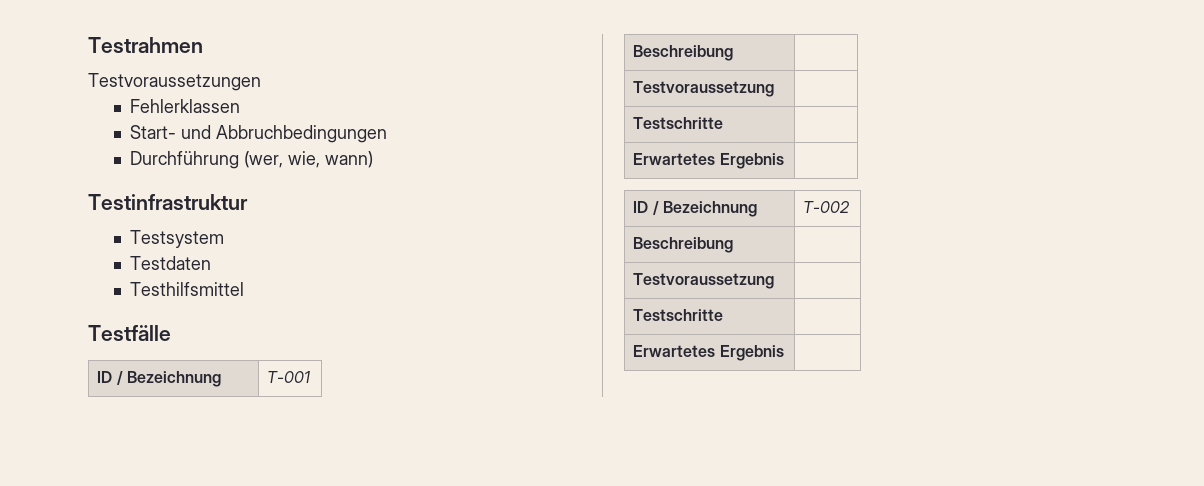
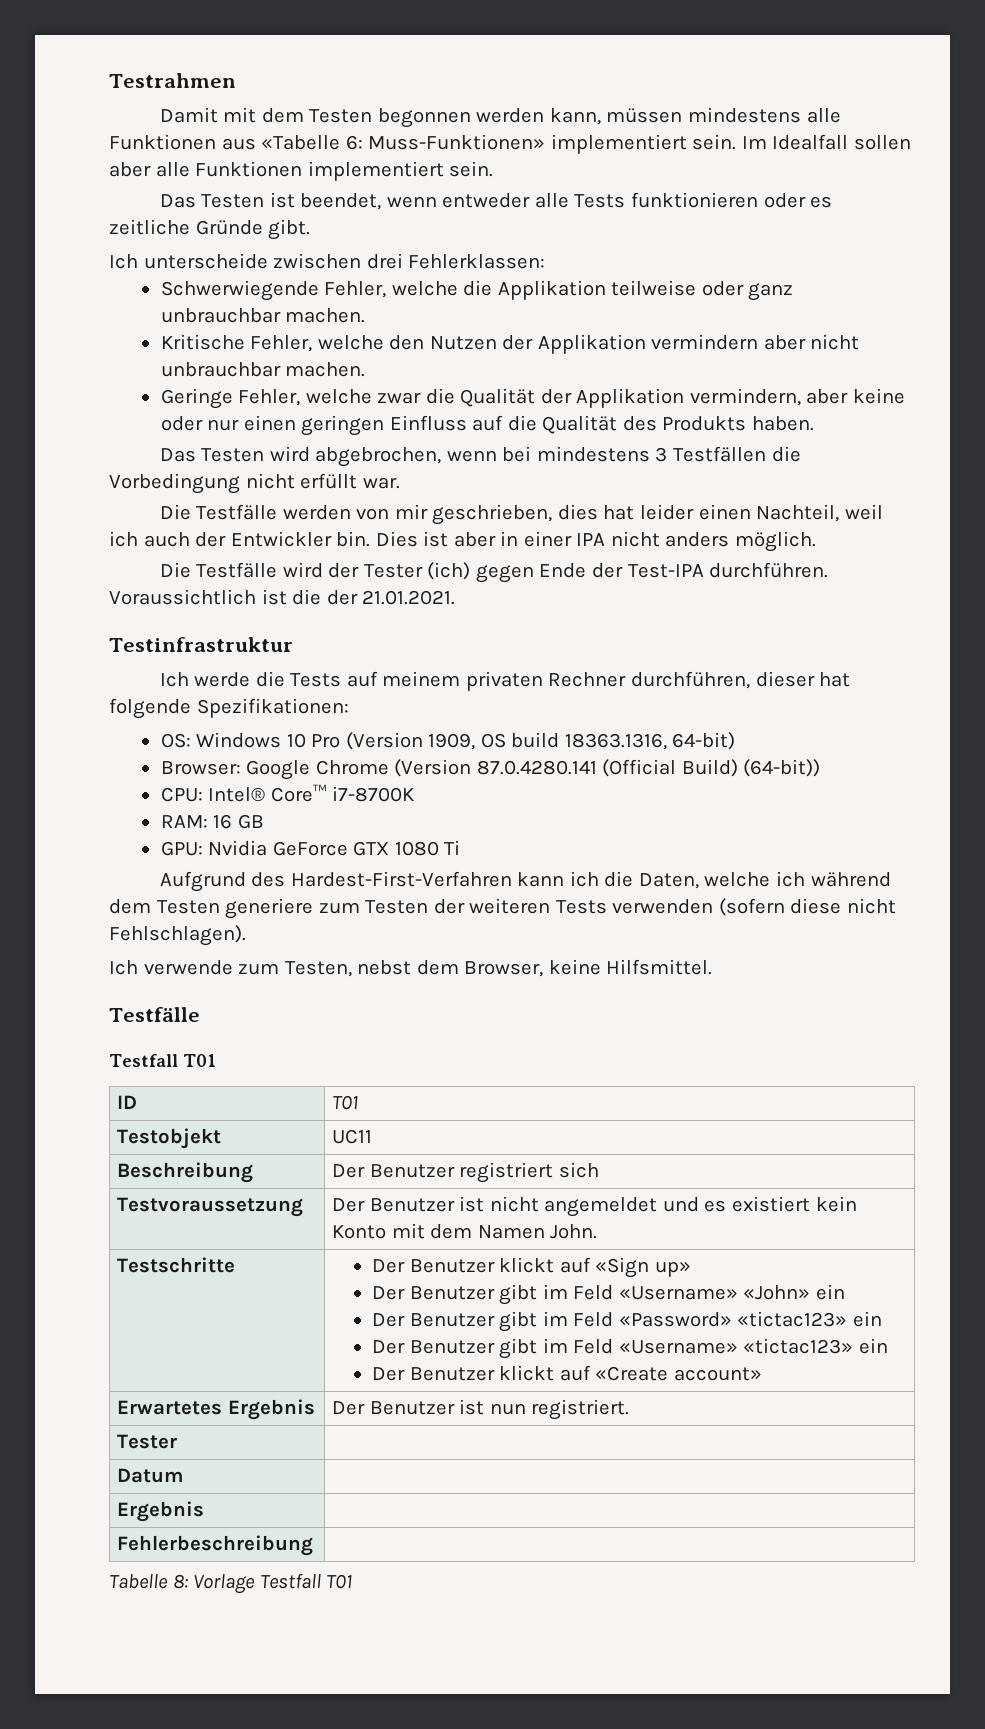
- Testvoraussetzungen
- Fehlerklassen
- Start- und Abbruchbedingungen
- Durchführung (wer, wie, wann)
+ Damit mit dem Testen begonnen werden kann, müssen mindestens alle Funktionen aus «Tabelle 6: Muss-Funktionen» implementiert sein. Im Idealfall sollen aber alle Funktionen implementiert sein.
+ Das Testen ist beendet, wenn entweder alle Tests funktionieren oder es zeitliche Gründe gibt.
+ Ich unterscheide zwischen drei Fehlerklassen:
+ Schwerwiegende Fehler, welche die Applikation teilweise oder ganz unbrauchbar machen.
+ Kritische Fehler, welche den Nutzen der Applikation vermindern aber nicht unbrauchbar machen.
+ Geringe Fehler, welche zwar die Qualität der Applikation vermindern, aber keine oder nur einen geringen Einfluss auf die Qualität des Produkts haben.
+ Das Testen wird abgebrochen, wenn bei mindestens 3 Testfällen die Vorbedingung nicht erfüllt war.
+ Die Testfälle werden von mir geschrieben, dies hat leider einen Nachteil, weil ich auch der Entwickler bin. Dies ist aber in einer IPA nicht anders möglich.
+ Die Testfälle wird der Tester (ich) gegen Ende der Test-IPA durchführen. Voraussichtlich ist die der 21.01.2021.
  Testinfrastruktur
- Testsystem
- Testdaten
- Testhilfsmittel
+ Ich werde die Tests auf meinem privaten Rechner durchführen, dieser hat folgende Spezifikationen:
+ OS: Windows 10 Pro (Version 1909, OS build 18363.1316, 64-bit)
+ Browser: Google Chrome (Version 87.0.4280.141 (Official Build) (64-bit))
+ CPU: Intel® Core™ i7-8700K
+ RAM: 16 GB
+ GPU: Nvidia GeForce GTX 1080 Ti
+ Aufgrund des Hardest-First-Verfahren kann ich die Daten, welche ich während dem Testen generiere zum Testen der weiteren Tests verwenden (sofern diese nicht Fehlschlagen).
+ Ich verwende zum Testen, nebst dem Browser, keine Hilfsmittel.
  Testfälle
- ID / Bezeichnung | T-001
- Beschreibung |
- Testvoraussetzung |
- Testschritte |
- Erwartetes Ergebnis |
- ID / Bezeichnung | T-002
- Beschreibung |
- Testvoraussetzung |
- Testschritte |
- Erwartetes Ergebnis |
+ Testfall T01
+ ID | T01
+ Testobjekt | UC11
+ Beschreibung | Der Benutzer registriert sich
+ Testvoraussetzung | Der Benutzer ist nicht angemeldet und es existiert kein Konto mit dem Namen John.
+ Testschritte | Der Benutzer klickt auf «Sign up»
+ Der Benutzer gibt im Feld «Username» «John» ein
+ Der Benutzer gibt im Feld «Password» «tictac123» ein
+ Der Benutzer gibt im Feld «Username» «tictac123» ein
+ Der Benutzer klickt auf «Create account»
+ Erwartetes Ergebnis | Der Benutzer ist nun registriert.
+ Tester |
+ Datum |
+ Ergebnis |
+ Fehlerbeschreibung |
+ Tabelle 8: Vorlage Testfall T01

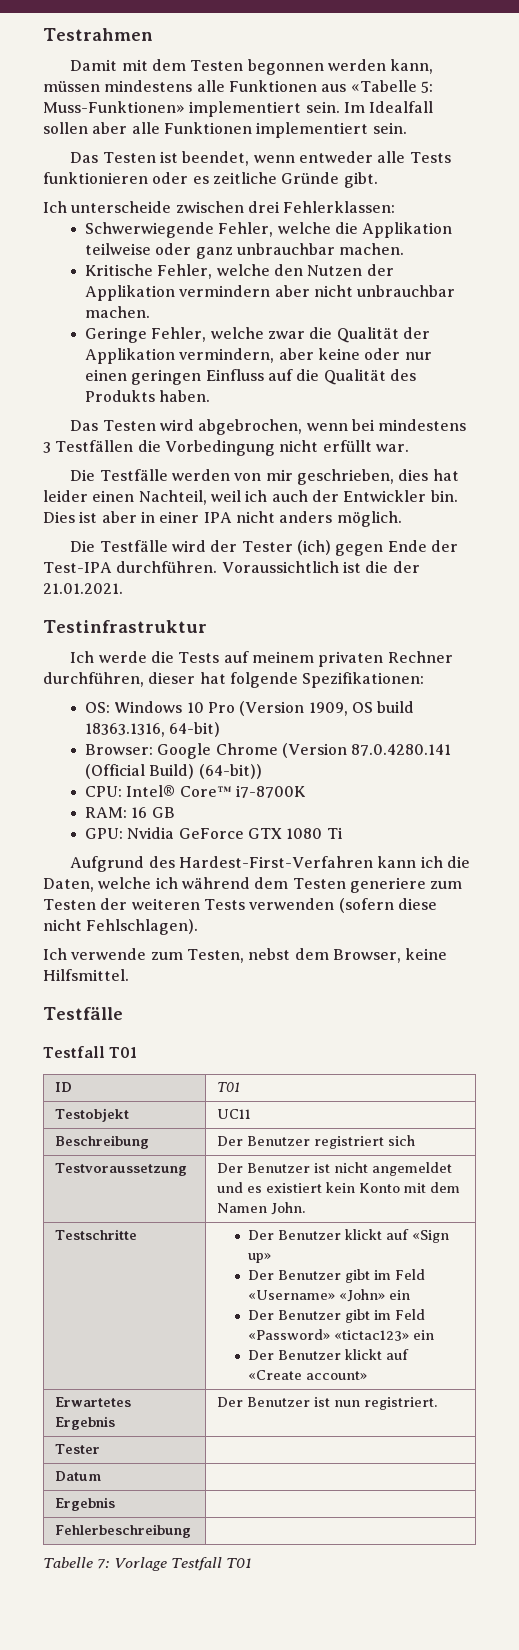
- Damit mit dem Testen begonnen werden kann, müssen mindestens alle Funktionen aus «Tabelle 6: Muss-Funktionen» implementiert sein.
+ Damit mit dem Testen begonnen werden kann, müssen mindestens alle Funktionen aus «Tabelle 5: Muss-Funktionen» implementiert sein.
  Testschritte | Der Benutzer klickt auf «Sign up»
  Der Benutzer gibt im Feld «Username» «John» ein
  Der Benutzer gibt im Feld «Password» «tictac123» ein
- Der Benutzer gibt im Feld «Username» «tictac123» ein
- Tabelle 8: Vorlage Testfall T01
+ Tabelle 7: Vorlage Testfall T01

